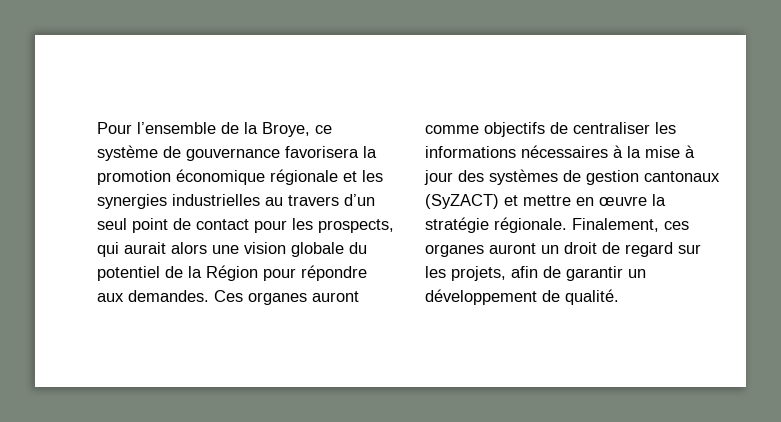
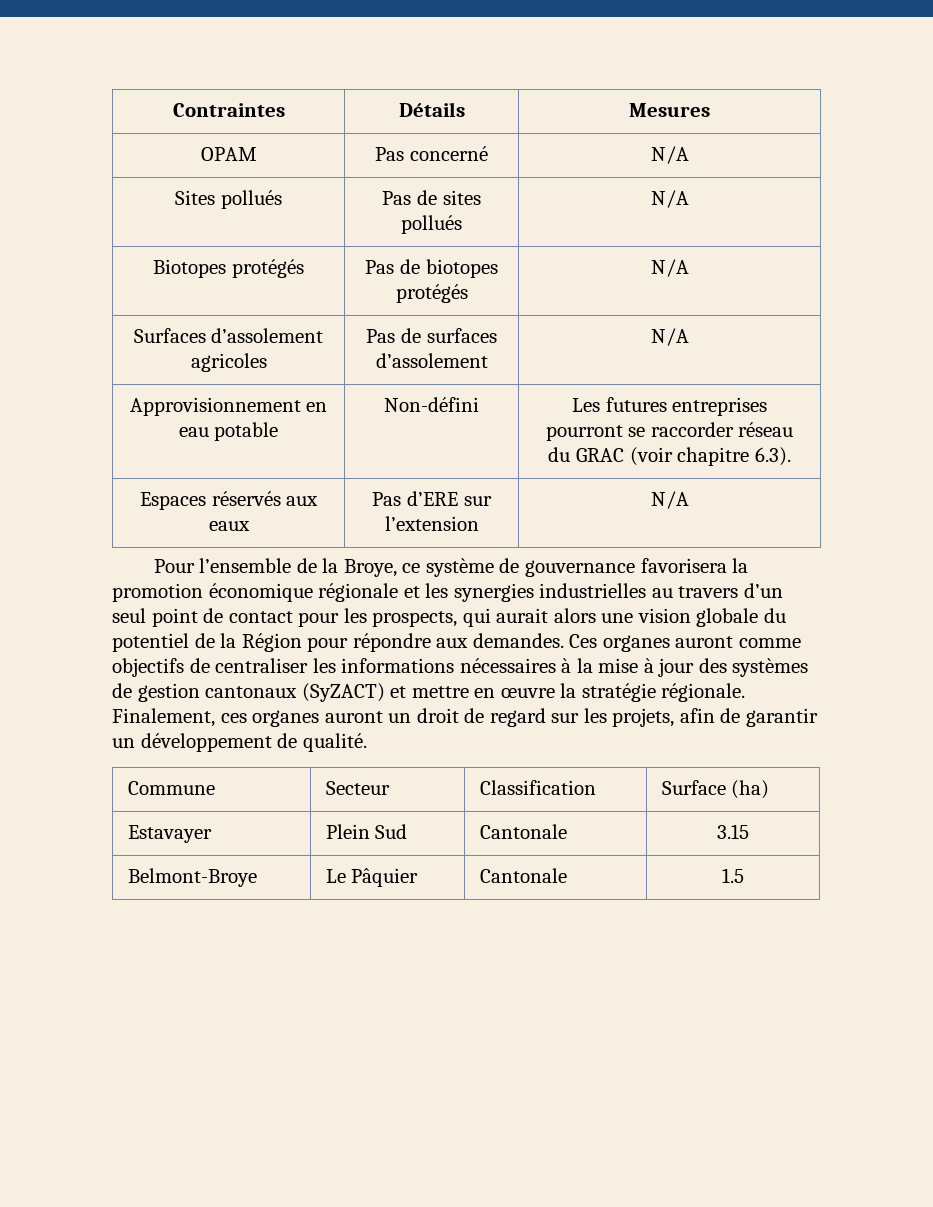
+ Contraintes | Détails | Mesures
+ OPAM | Pas concerné | N/A
+ Sites pollués | Pas de sites pollués | N/A
+ Biotopes protégés | Pas de biotopes protégés | N/A
+ Surfaces d’assolement agricoles | Pas de surfaces d’assolement | N/A
+ Approvisionnement en eau potable | Non-défini | Les futures entreprises pourront se raccorder réseau du GRAC (voir chapitre 6.3).
+ Espaces réservés aux eaux | Pas d’ERE sur l’extension | N/A
+ Commune | Secteur | Classification | Surface (ha)
+ Estavayer | Plein Sud | Cantonale | 3.15
+ Belmont-Broye | Le Pâquier | Cantonale | 1.5

